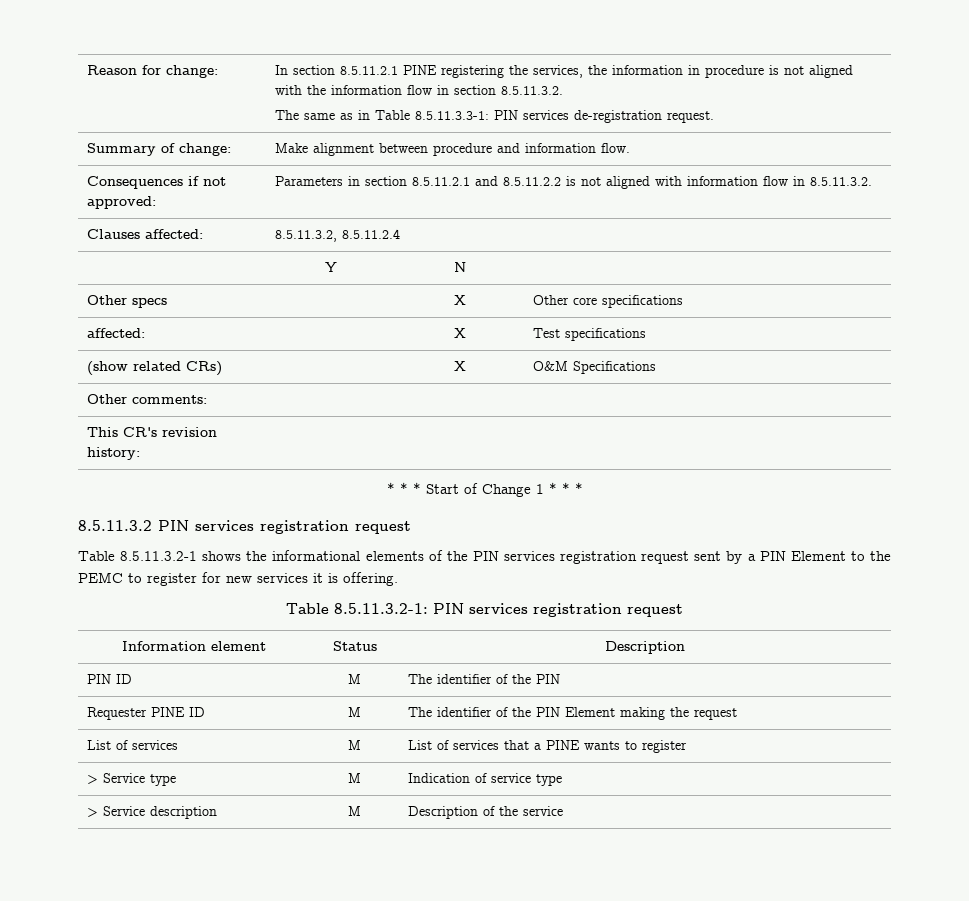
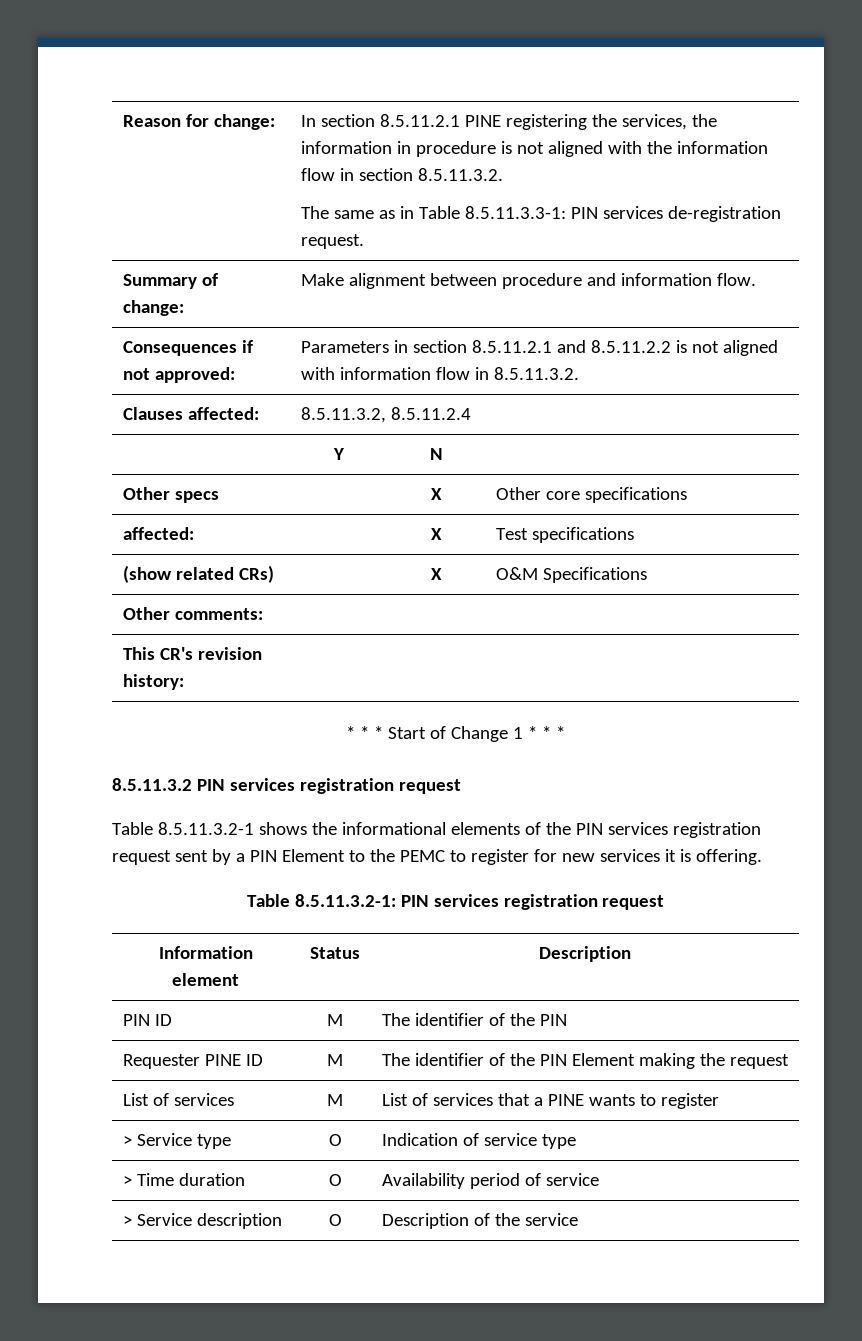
- > Service type | M | Indication of service type
+ > Service type | O | Indication of service type
+ > Time duration | O | Availability period of service
- > Service description | M | Description of the service
+ > Service description | O | Description of the service

